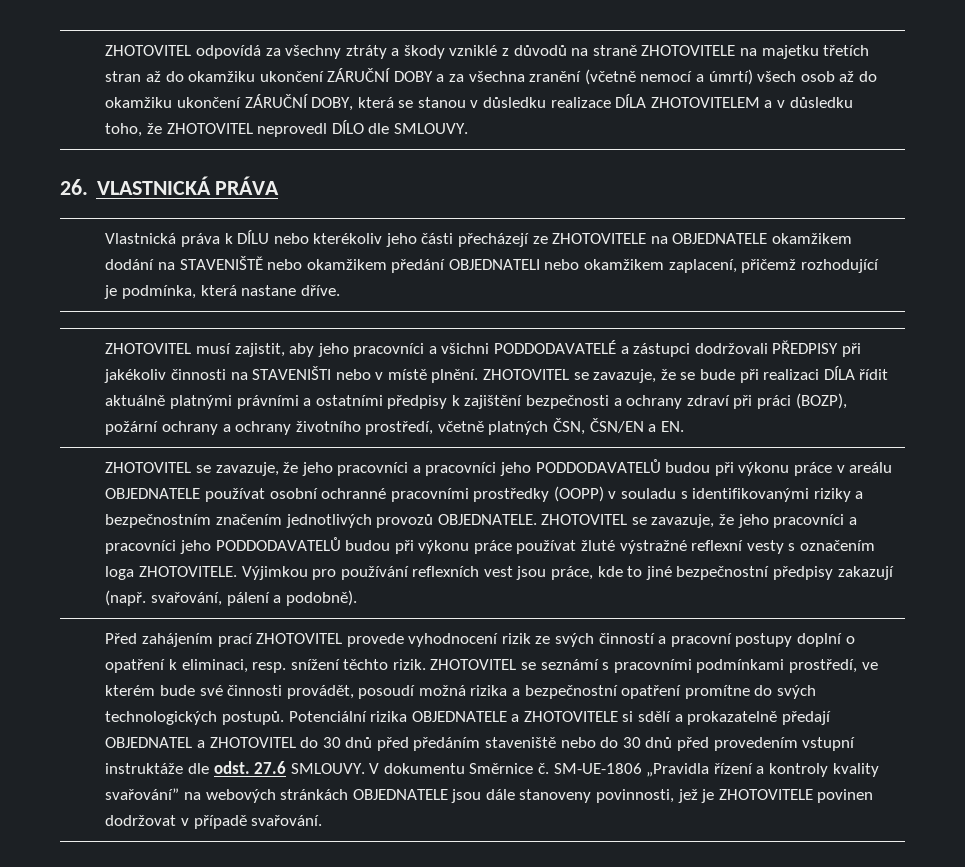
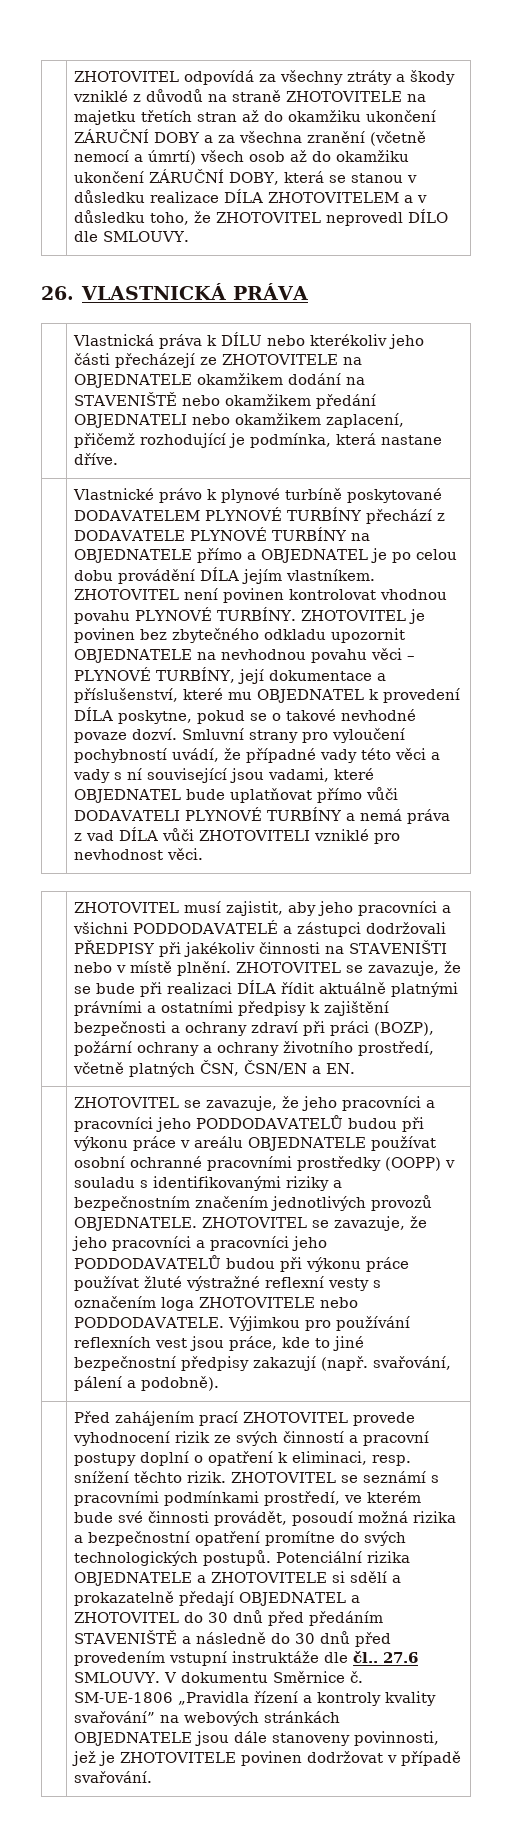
+ Vlastnické právo k plynové turbíně poskytované DODAVATELEM PLYNOVÉ TURBÍNY přechází z DODAVATELE PLYNOVÉ TURBÍNY na OBJEDNATELE přímo a OBJEDNATEL je po celou dobu provádění DÍLA jejím vlastníkem. ZHOTOVITEL není povinen kontrolovat vhodnou povahu PLYNOVÉ TURBÍNY. ZHOTOVITEL je povinen bez zbytečného odkladu upozornit OBJEDNATELE na nevhodnou povahu věci – PLYNOVÉ TURBÍNY, její dokumentace a příslušenství, které mu OBJEDNATEL k provedení DÍLA poskytne, pokud se o takové nevhodné povaze dozví. Smluvní strany pro vyloučení pochybností uvádí, že případné vady této věci a vady s ní související jsou vadami, které OBJEDNATEL bude uplatňovat přímo vůči DODAVATELI PLYNOVÉ TURBÍNY a nemá práva z vad DÍLA vůči ZHOTOVITELI vzniklé pro nevhodnost věci.
- ZHOTOVITEL se zavazuje, že jeho pracovníci a pracovníci jeho PODDODAVATELŮ budou při výkonu práce používat žluté výstražné reflexní vesty s označením loga ZHOTOVITELE.
+ ZHOTOVITEL se zavazuje, že jeho pracovníci a pracovníci jeho PODDODAVATELŮ budou při výkonu práce používat žluté výstražné reflexní vesty s označením loga ZHOTOVITELE nebo PODDODAVATELE.
- Potenciální rizika OBJEDNATELE a ZHOTOVITELE si sdělí a prokazatelně předají OBJEDNATEL a ZHOTOVITEL do 30 dnů před předáním staveniště nebo do 30 dnů před provedením vstupní instruktáže dle odst. 27.6 SMLOUVY.
+ Potenciální rizika OBJEDNATELE a ZHOTOVITELE si sdělí a prokazatelně předají OBJEDNATEL a ZHOTOVITEL do 30 dnů před předáním STAVENIŠTĚ a následně do 30 dnů před provedením vstupní instruktáže dle čl.. 27.6 SMLOUVY.

